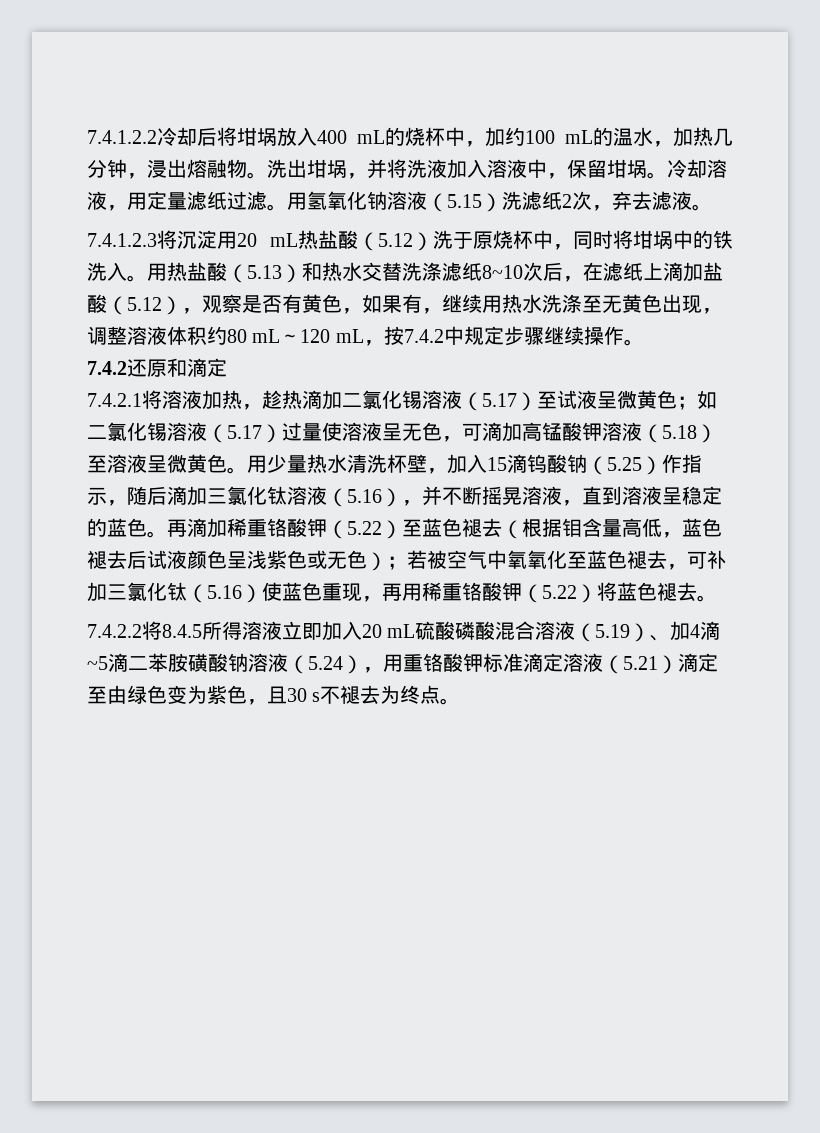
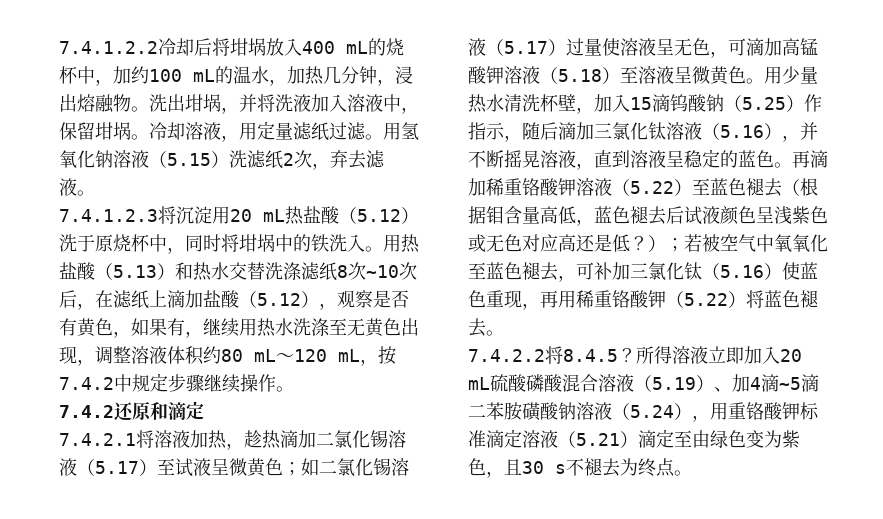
- 用热盐酸（5.13）和热水交替洗涤滤纸8~10次后，在滤纸上滴加盐酸（5.12），观察是否有黄色，如果有，继续用热水洗涤至无黄色出现，调整溶液体积约80 mL～120 mL，按7.4.2中规定步骤继续操作。
+ 用热盐酸（5.13）和热水交替洗涤滤纸8次~10次后，在滤纸上滴加盐酸（5.12），观察是否有黄色，如果有，继续用热水洗涤至无黄色出现，调整溶液体积约80 mL～120 mL，按7.4.2中规定步骤继续操作。
- 再滴加稀重铬酸钾（5.22）至蓝色褪去（根据钼含量高低，蓝色褪去后试液颜色呈浅紫色或无色）；若被空气中氧氧化至蓝色褪去，可补加三氯化钛（5.16）使蓝色重现，再用稀重铬酸钾（5.22）将蓝色褪去。
+ 再滴加稀重铬酸钾溶液（5.22）至蓝色褪去（根据钼含量高低，蓝色褪去后试液颜色呈浅紫色或无色对应高还是低？）；若被空气中氧氧化至蓝色褪去，可补加三氯化钛（5.16）使蓝色重现，再用稀重铬酸钾（5.22）将蓝色褪去。
- 7.4.2.2将8.4.5所得溶液立即加入20 mL硫酸磷酸混合溶液（5.19）、加4滴~5滴二苯胺磺酸钠溶液（5.24），用重铬酸钾标准滴定溶液（5.21）滴定至由绿色变为紫色，且30 s不褪去为终点。
+ 7.4.2.2将8.4.5？所得溶液立即加入20 mL硫酸磷酸混合溶液（5.19）、加4滴~5滴二苯胺磺酸钠溶液（5.24），用重铬酸钾标准滴定溶液（5.21）滴定至由绿色变为紫色，且30 s不褪去为终点。

